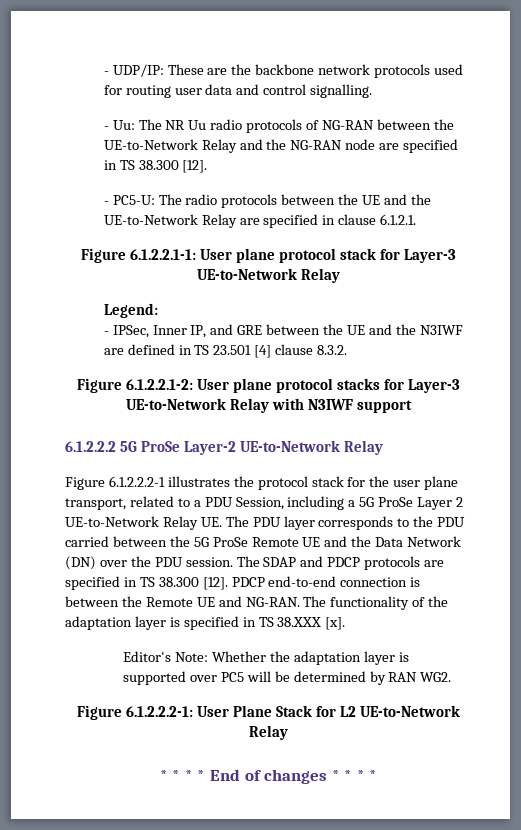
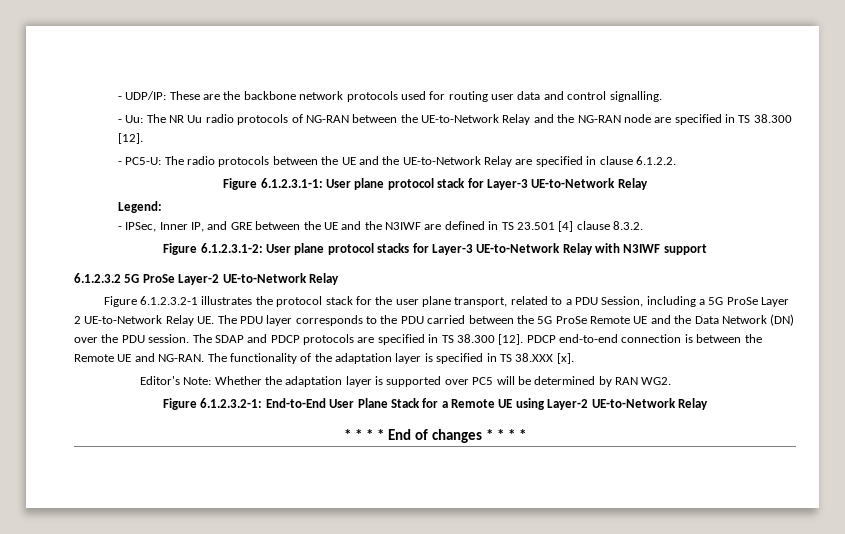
- - PC5-U: The radio protocols between the UE and the UE-to-Network Relay are specified in clause 6.1.2.1.
- Figure 6.1.2.2.1-1: User plane protocol stack for Layer-3 UE-to-Network Relay
+ - PC5-U: The radio protocols between the UE and the UE-to-Network Relay are specified in clause 6.1.2.2.
+ Figure 6.1.2.3.1-1: User plane protocol stack for Layer-3 UE-to-Network Relay
- Figure 6.1.2.2.1-2: User plane protocol stacks for Layer-3 UE-to-Network Relay with N3IWF support
+ Figure 6.1.2.3.1-2: User plane protocol stacks for Layer-3 UE-to-Network Relay with N3IWF support
- 6.1.2.2.2 5G ProSe Layer-2 UE-to-Network Relay
+ 6.1.2.3.2 5G ProSe Layer-2 UE-to-Network Relay
- Figure 6.1.2.2.2-1 illustrates the protocol stack for the user plane transport, related to a PDU Session, including a 5G ProSe Layer 2 UE-to-Network Relay UE. The PDU layer corresponds to the PDU carried between the 5G ProSe Remote UE and the Data Network (DN) over the PDU session.
+ Figure 6.1.2.3.2-1 illustrates the protocol stack for the user plane transport, related to a PDU Session, including a 5G ProSe Layer 2 UE-to-Network Relay UE. The PDU layer corresponds to the PDU carried between the 5G ProSe Remote UE and the Data Network (DN) over the PDU session.
- Figure 6.1.2.2.2-1: User Plane Stack for L2 UE-to-Network Relay
+ Figure 6.1.2.3.2-1: End-to-End User Plane Stack for a Remote UE using Layer-2 UE-to-Network Relay

